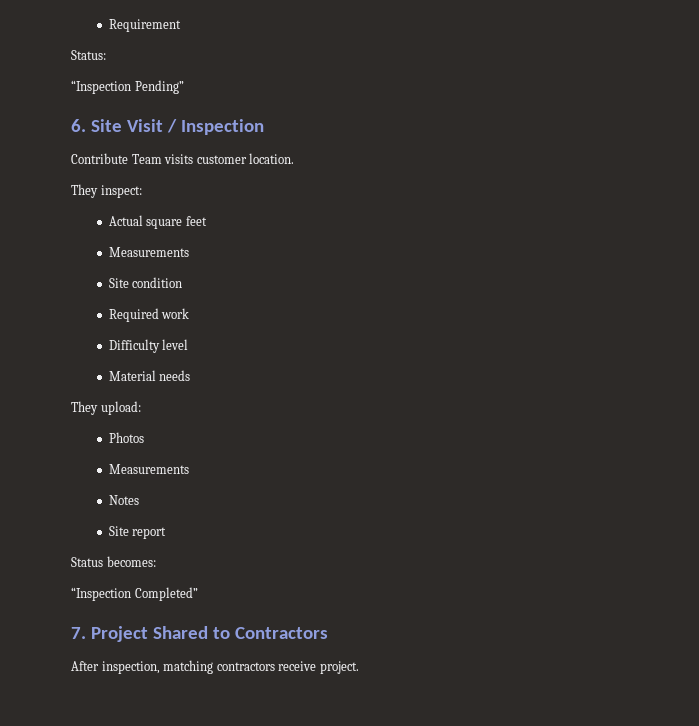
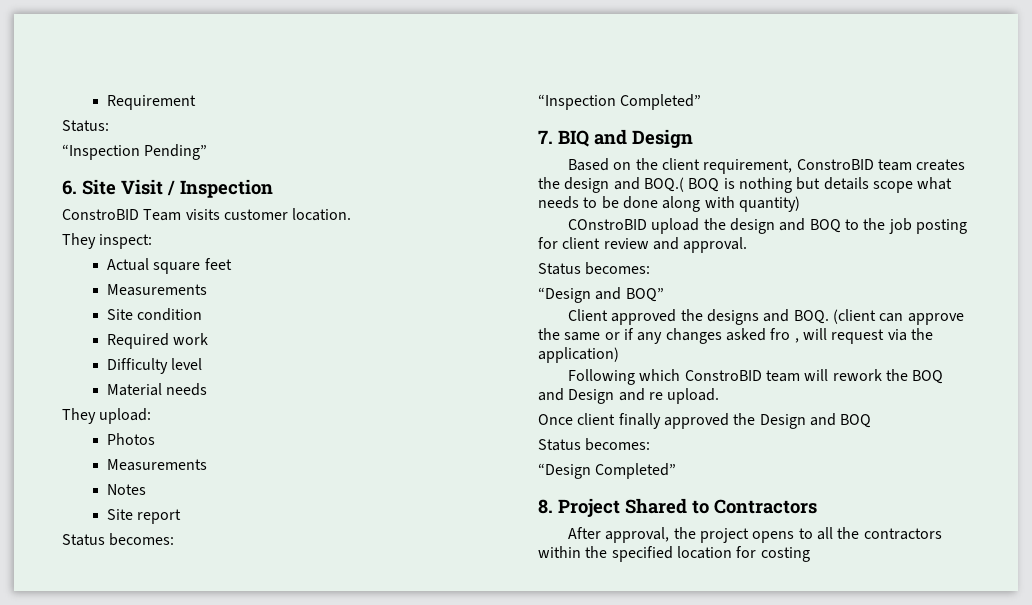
- Contribute Team visits customer location.
+ ConstroBID Team visits customer location.
- 7. Project Shared to Contractors
+ 7. BIQ and Design
+ Based on the client requirement, ConstroBID team creates the design and BOQ.( BOQ is nothing but details scope what needs to be done along with quantity)
+ COnstroBID upload the design and BOQ to the job posting for client review and approval.
+ Status becomes:
+ “Design and BOQ”
+ Client approved the designs and BOQ. (client can approve the same or if any changes asked fro , will request via the application)
+ Following which ConstroBID team will rework the BOQ and Design and re upload.
+ Once client finally approved the Design and BOQ
+ Status becomes:
+ “Design Completed”
+ 8. Project Shared to Contractors
- After inspection, matching contractors receive project.
+ After approval, the project opens to all the contractors within the specified location for costing

